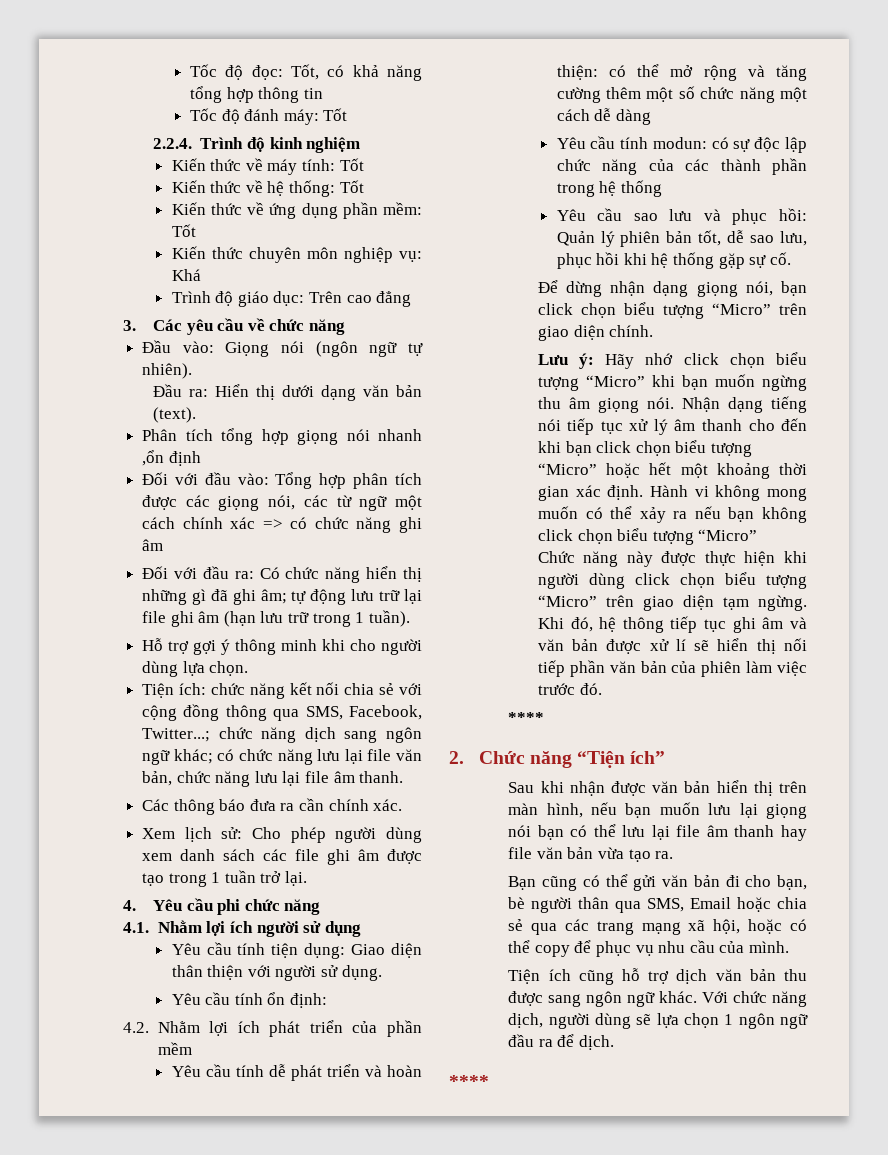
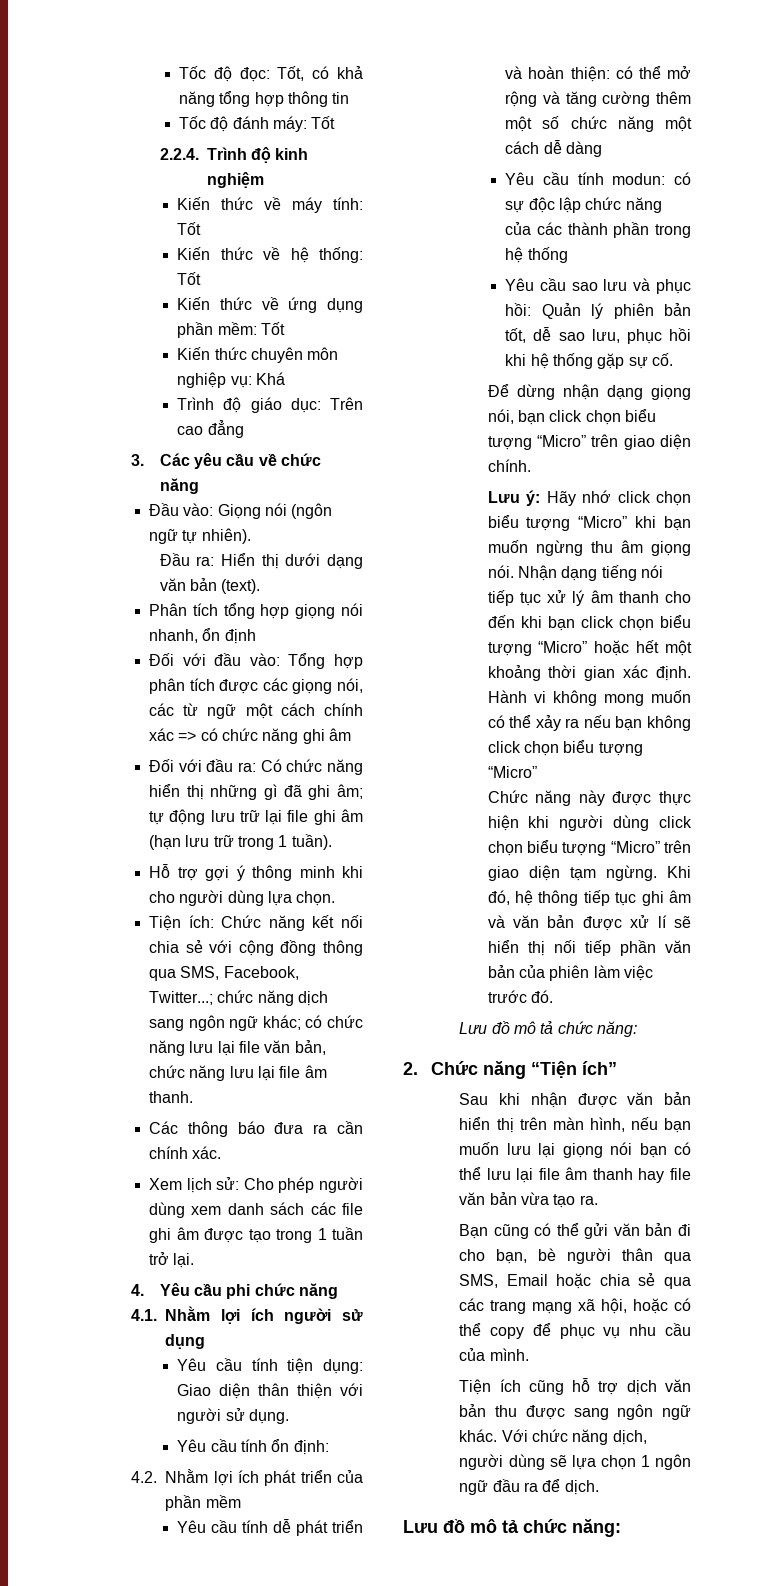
- Phân tích tổng hợp giọng nói nhanh ,ổn định
+ Phân tích tổng hợp giọng nói nhanh, ổn định
- Tiện ích: chức năng kết nối chia sẻ với cộng đồng thông qua SMS, Facebook, Twitter...; chức năng dịch sang ngôn ngữ khác; có chức năng lưu lại file văn bản, chức năng lưu lại file âm thanh.
+ Tiện ích: Chức năng kết nối chia sẻ với cộng đồng thông qua SMS, Facebook, Twitter...; chức năng dịch sang ngôn ngữ khác; có chức năng lưu lại file văn bản, chức năng lưu lại file âm thanh.
  Khi đó, hệ thông tiếp tục ghi âm và văn bản được xử lí sẽ hiển thị nối tiếp phần văn bản của phiên làm việc trước đó.
- ****
+ Lưu đồ mô tả chức năng:
  Với chức năng dịch, người dùng sẽ lựa chọn 1 ngôn ngữ đầu ra để dịch.
- ****
+ Lưu đồ mô tả chức năng:

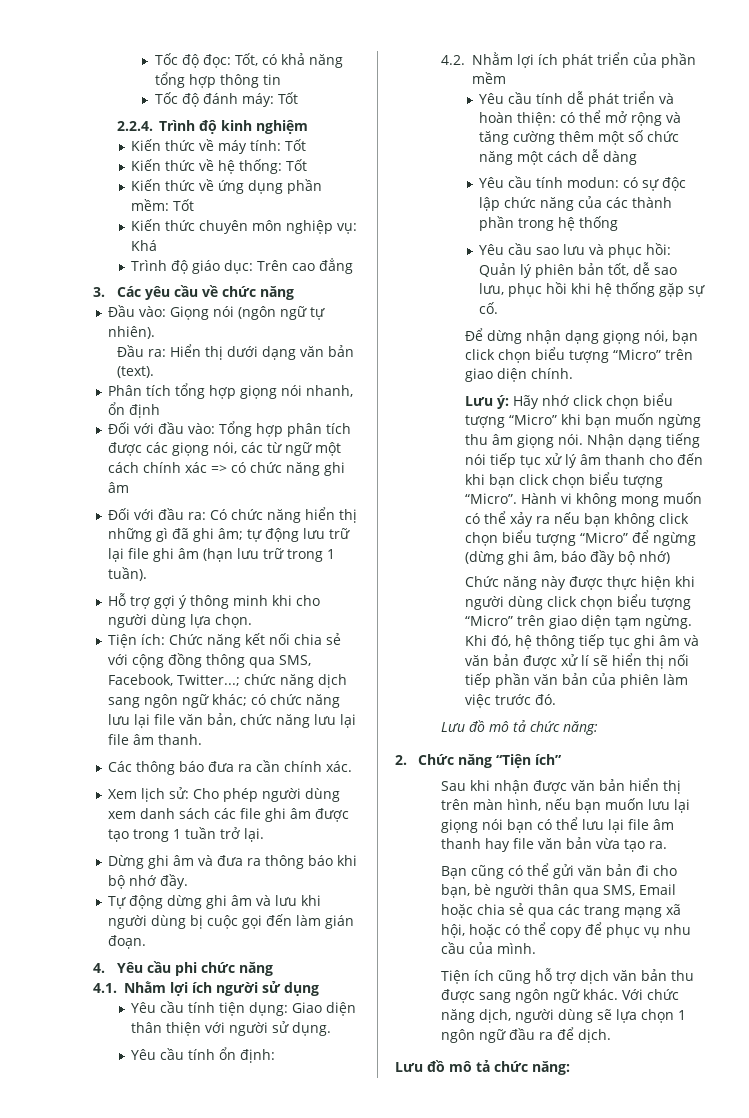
+ Dừng ghi âm và đưa ra thông báo khi bộ nhớ đầy.
+ Tự động dừng ghi âm và lưu khi người dùng bị cuộc gọi đến làm gián đoạn.
- Nhận dạng tiếng nói tiếp tục xử lý âm thanh cho đến khi bạn click chọn biểu tượng “Micro” hoặc hết một khoảng thời gian xác định.
+ Nhận dạng tiếng nói tiếp tục xử lý âm thanh cho đến khi bạn click chọn biểu tượng “Micro”.
- Hành vi không mong muốn có thể xảy ra nếu bạn không click chọn biểu tượng “Micro”
+ Hành vi không mong muốn có thể xảy ra nếu bạn không click chọn biểu tượng “Micro” để ngừng (dừng ghi âm, báo đầy bộ nhớ)

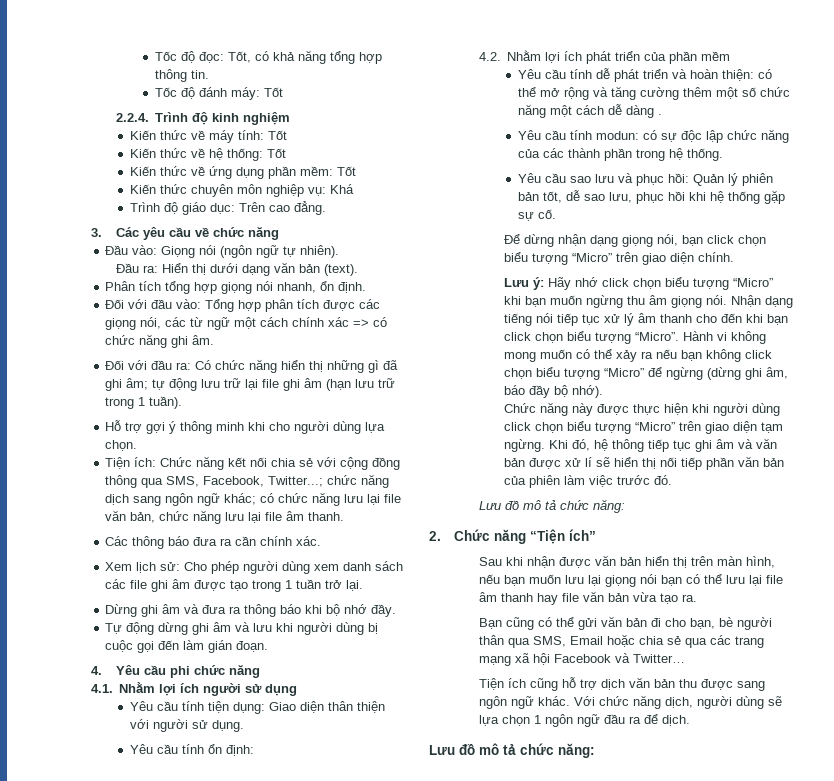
- Tốc độ đọc: Tốt, có khả năng tổng hợp thông tin
+ Tốc độ đọc: Tốt, có khả năng tổng hợp thông tin.
- Trình độ giáo dục: Trên cao đẳng
+ Trình độ giáo dục: Trên cao đẳng.
- Phân tích tổng hợp giọng nói nhanh, ổn định
+ Phân tích tổng hợp giọng nói nhanh, ổn định.
- Đối với đầu vào: Tổng hợp phân tích được các giọng nói, các từ ngữ một cách chính xác => có chức năng ghi âm
+ Đối với đầu vào: Tổng hợp phân tích được các giọng nói, các từ ngữ một cách chính xác => có chức năng ghi âm.
- Yêu cầu tính dễ phát triển và hoàn thiện: có thể mở rộng và tăng cường thêm một số chức năng một cách dễ dàng
+ Yêu cầu tính dễ phát triển và hoàn thiện: có thể mở rộng và tăng cường thêm một số chức năng một cách dễ dàng .
- Yêu cầu tính modun: có sự độc lập chức năng của các thành phần trong hệ thống
+ Yêu cầu tính modun: có sự độc lập chức năng của các thành phần trong hệ thống.
- Hành vi không mong muốn có thể xảy ra nếu bạn không click chọn biểu tượng “Micro” để ngừng (dừng ghi âm, báo đầy bộ nhớ)
+ Hành vi không mong muốn có thể xảy ra nếu bạn không click chọn biểu tượng “Micro” để ngừng (dừng ghi âm, báo đầy bộ nhớ).
- Bạn cũng có thể gửi văn bản đi cho bạn, bè người thân qua SMS, Email hoặc chia sẻ qua các trang mạng xã hội, hoặc có thể copy để phục vụ nhu cầu của mình.
+ Bạn cũng có thể gửi văn bản đi cho bạn, bè người thân qua SMS, Email hoặc chia sẻ qua các trang mạng xã hội Facebook và Twitter…

